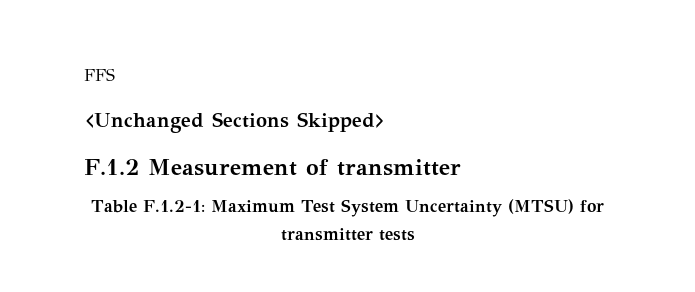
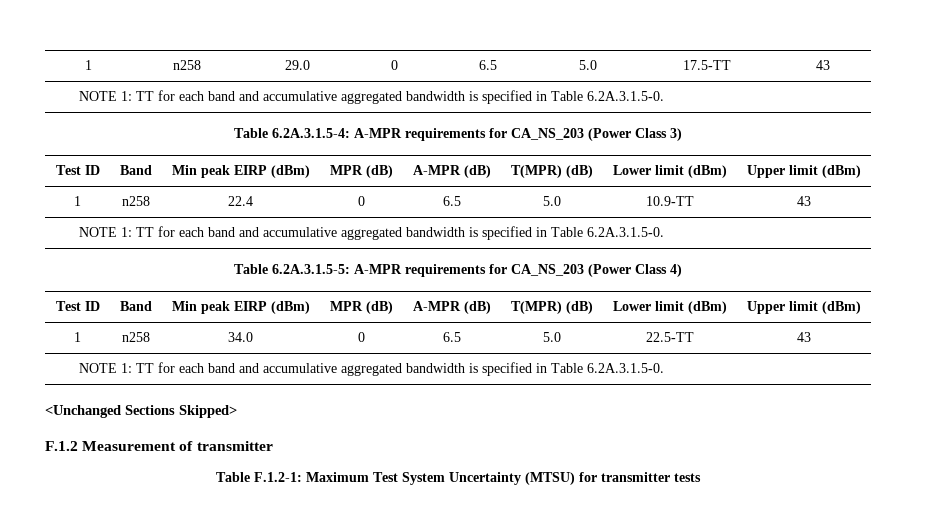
- FFS
+ 1 | n258 | 29.0 | 0 | 6.5 | 5.0 | 17.5-TT | 43
+ NOTE 1: TT for each band and accumulative aggregated bandwidth is specified in Table 6.2A.3.1.5-0.
+ Table 6.2A.3.1.5-4: A-MPR requirements for CA_NS_203 (Power Class 3)
+ Test ID | Band | Min peak EIRP (dBm) | MPR (dB) | A-MPR (dB) | T(MPR) (dB) | Lower limit (dBm) | Upper limit (dBm)
+ 1 | n258 | 22.4 | 0 | 6.5 | 5.0 | 10.9-TT | 43
+ NOTE 1: TT for each band and accumulative aggregated bandwidth is specified in Table 6.2A.3.1.5-0.
+ Table 6.2A.3.1.5-5: A-MPR requirements for CA_NS_203 (Power Class 4)
+ Test ID | Band | Min peak EIRP (dBm) | MPR (dB) | A-MPR (dB) | T(MPR) (dB) | Lower limit (dBm) | Upper limit (dBm)
+ 1 | n258 | 34.0 | 0 | 6.5 | 5.0 | 22.5-TT | 43
+ NOTE 1: TT for each band and accumulative aggregated bandwidth is specified in Table 6.2A.3.1.5-0.

